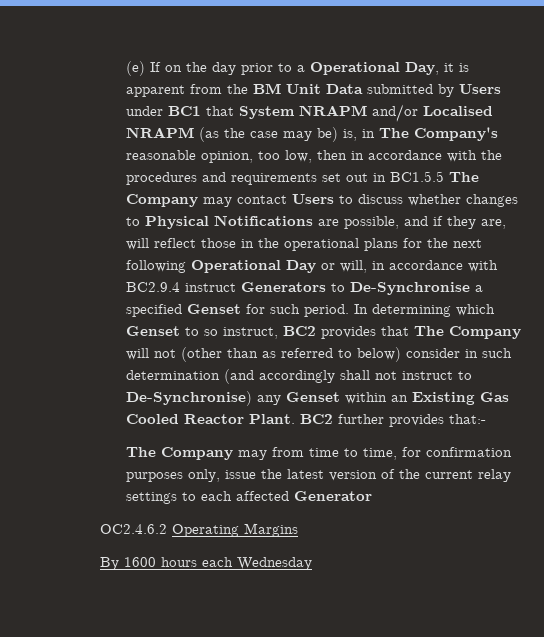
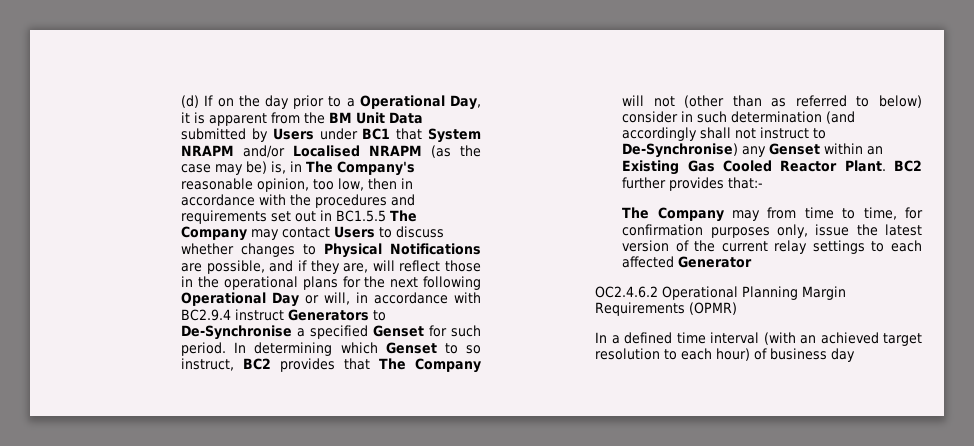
- (e) If on the day prior to a Operational Day, it is apparent from the BM Unit Data submitted by Users under BC1 that System NRAPM and/or Localised NRAPM (as the case may be) is, in The Company's reasonable opinion, too low, then in accordance with the procedures and requirements set out in BC1.5.5 The Company may contact Users to discuss whether changes to Physical Notifications are possible, and if they are, will reflect those in the operational plans for the next following Operational Day or will, in accordance with BC2.9.4 instruct Generators to De-Synchronise a specified Genset for such period.
+ (d) If on the day prior to a Operational Day, it is apparent from the BM Unit Data submitted by Users under BC1 that System NRAPM and/or Localised NRAPM (as the case may be) is, in The Company's reasonable opinion, too low, then in accordance with the procedures and requirements set out in BC1.5.5 The Company may contact Users to discuss whether changes to Physical Notifications are possible, and if they are, will reflect those in the operational plans for the next following Operational Day or will, in accordance with BC2.9.4 instruct Generators to De-Synchronise a specified Genset for such period.
- OC2.4.6.2 Operating Margins
- By 1600 hours each Wednesday
+ OC2.4.6.2 Operational Planning Margin Requirements (OPMR)
+ In a defined time interval (with an achieved target resolution to each hour) of business day

